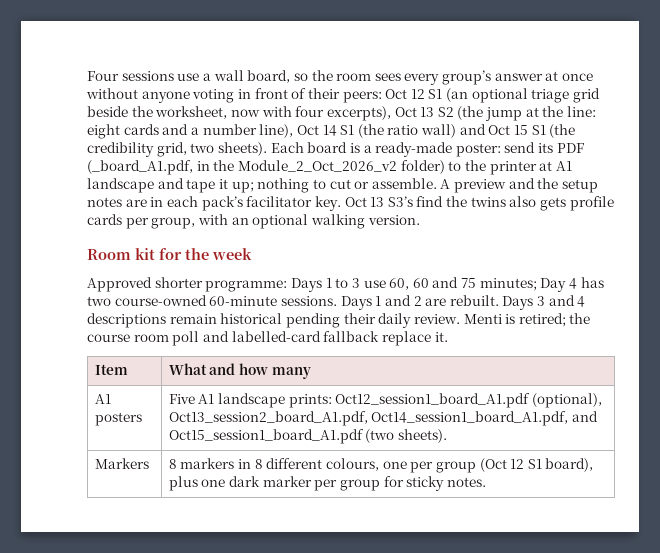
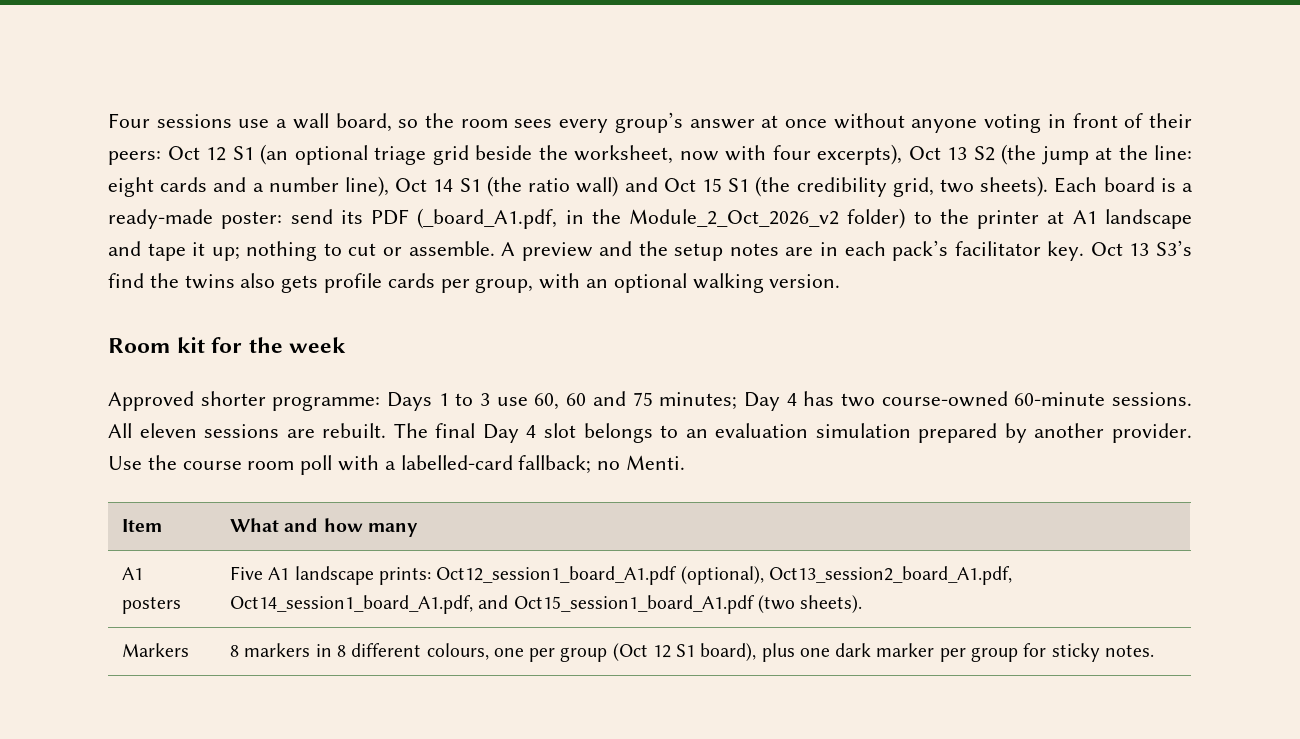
- Days 1 and 2 are rebuilt. Days 3 and 4 descriptions remain historical pending their daily review. Menti is retired; the course room poll and labelled-card fallback replace it.
+ All eleven sessions are rebuilt. The final Day 4 slot belongs to an evaluation simulation prepared by another provider. Use the course room poll with a labelled-card fallback; no Menti.

